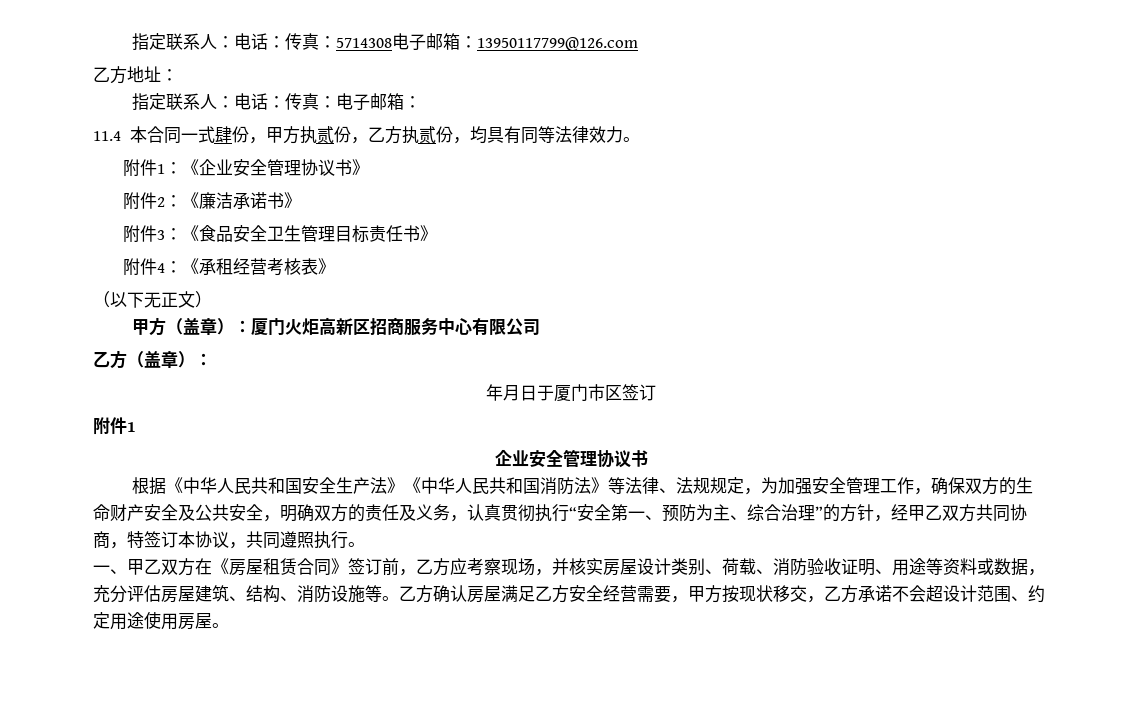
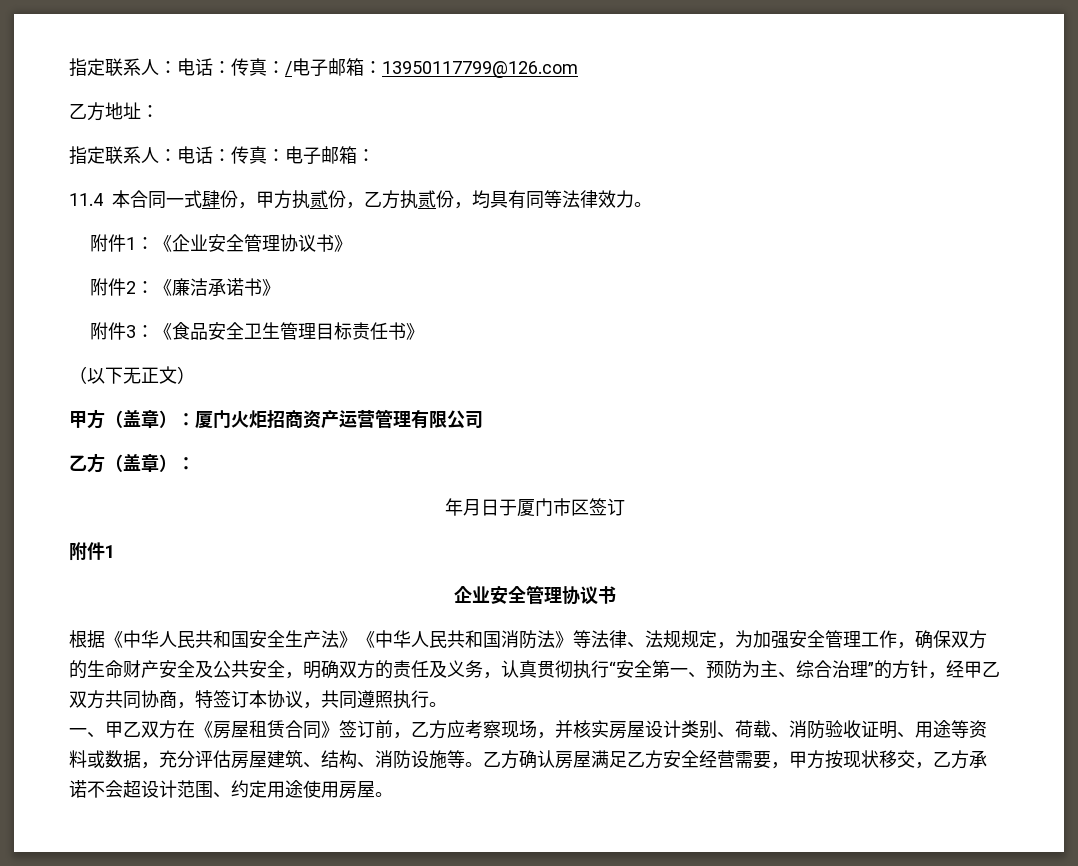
- 指定联系人：电话：传真：5714308电子邮箱：13950117799@126.com
+ 指定联系人：电话：传真：/电子邮箱：13950117799@126.com
- 附件4：《承租经营考核表》
- 甲方（盖章）：厦门火炬高新区招商服务中心有限公司
+ 甲方（盖章）：厦门火炬招商资产运营管理有限公司

